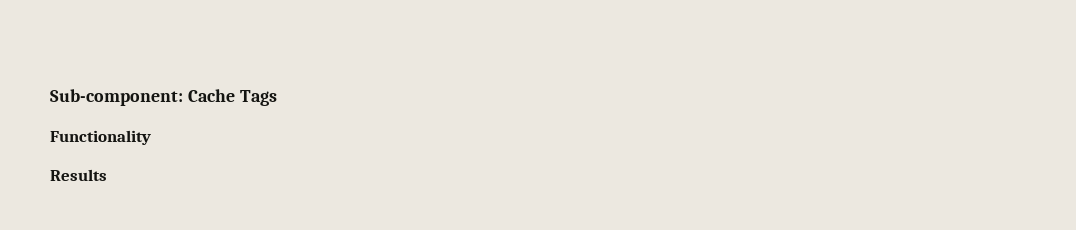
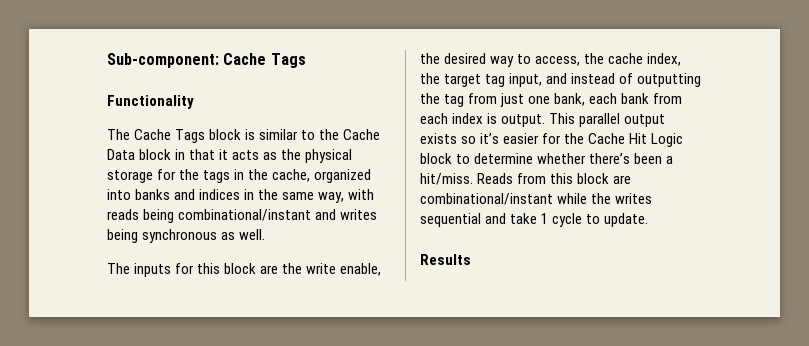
+ The Cache Tags block is similar to the Cache Data block in that it acts as the physical storage for the tags in the cache, organized into banks and indices in the same way, with reads being combinational/instant and writes being synchronous as well.
+ The inputs for this block are the write enable, the desired way to access, the cache index, the target tag input, and instead of outputting the tag from just one bank, each bank from each index is output. This parallel output exists so it’s easier for the Cache Hit Logic block to determine whether there’s been a hit/miss. Reads from this block are combinational/instant while the writes sequential and take 1 cycle to update.

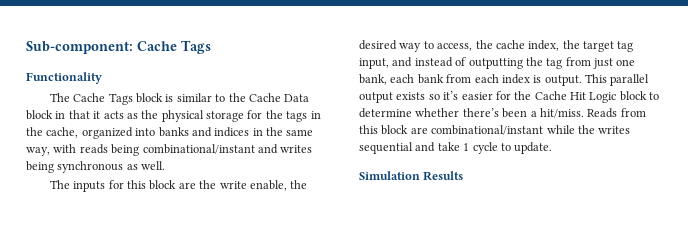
- Results
+ Simulation Results

